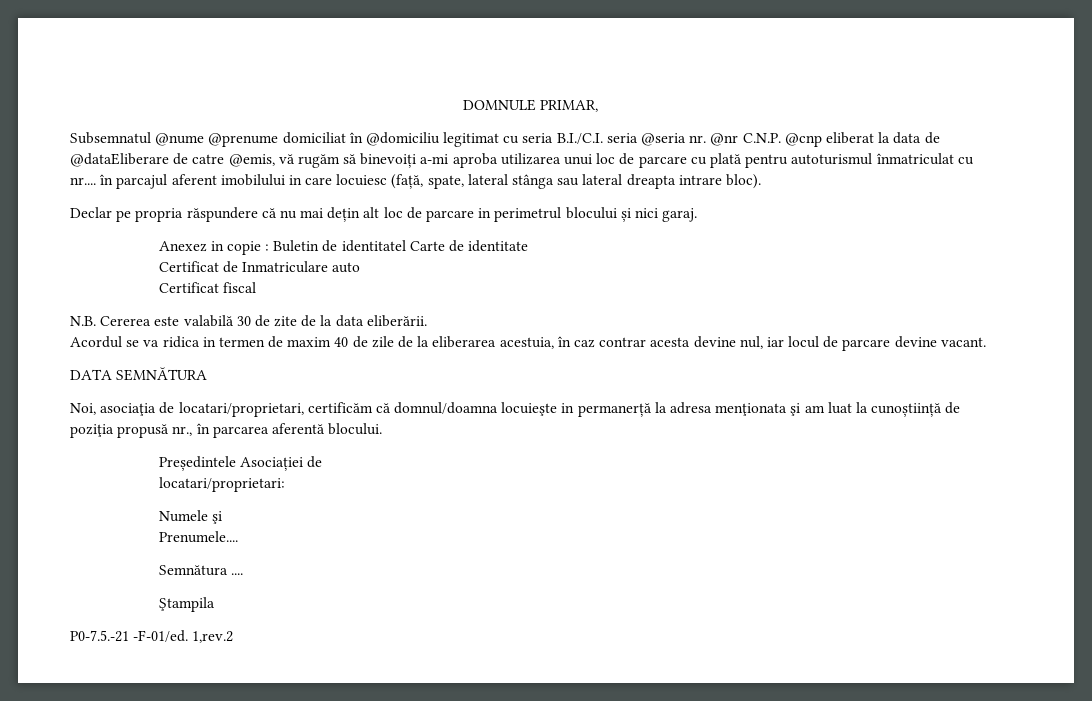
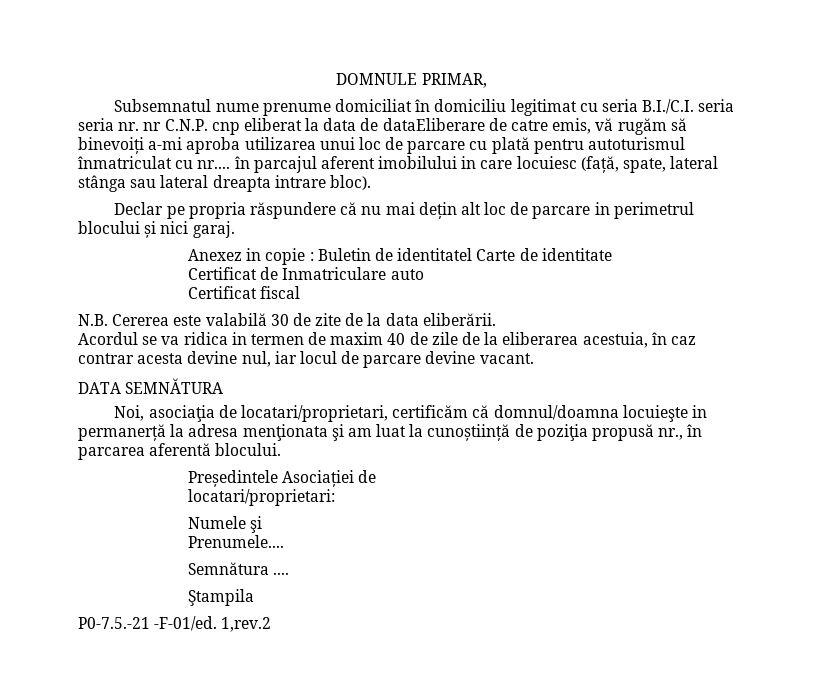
- Subsemnatul @nume @prenume domiciliat în @domiciliu legitimat cu seria B.I./C.I. seria @seria nr. @nr C.N.P. @cnp eliberat la data de @dataEliberare de catre @emis, vă rugăm să binevoiți a-mi aproba utilizarea unui loc de parcare cu plată pentru autoturismul înmatriculat cu nr.... în parcajul aferent imobilului in care locuiesc (față, spate, lateral stânga sau lateral dreapta intrare bloc).
+ Subsemnatul nume prenume domiciliat în domiciliu legitimat cu seria B.I./C.I. seria seria nr. nr C.N.P. cnp eliberat la data de dataEliberare de catre emis, vă rugăm să binevoiți a-mi aproba utilizarea unui loc de parcare cu plată pentru autoturismul înmatriculat cu nr.... în parcajul aferent imobilului in care locuiesc (față, spate, lateral stânga sau lateral dreapta intrare bloc).

